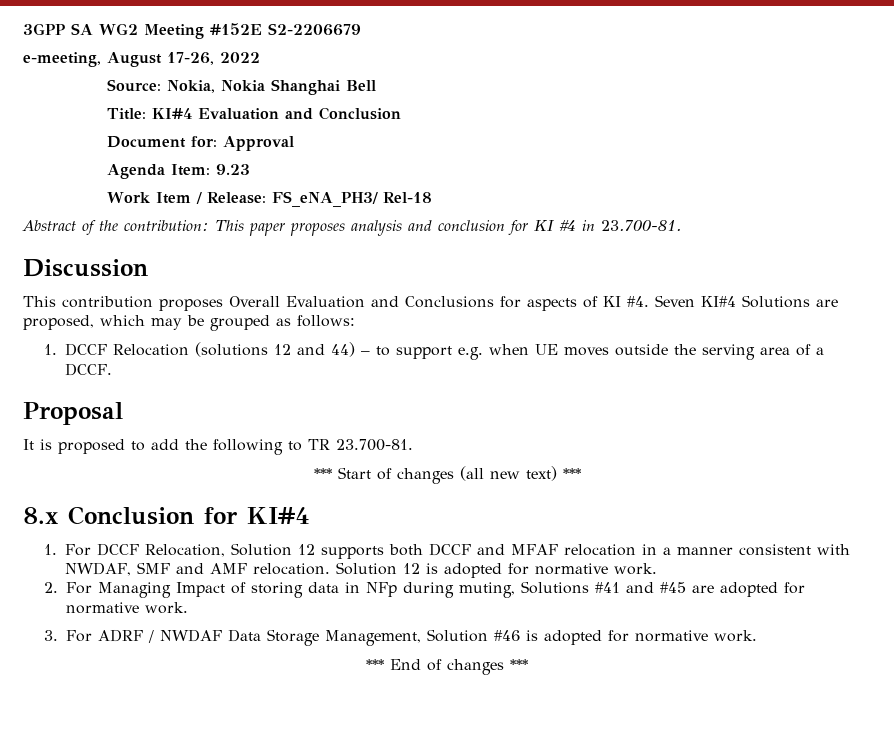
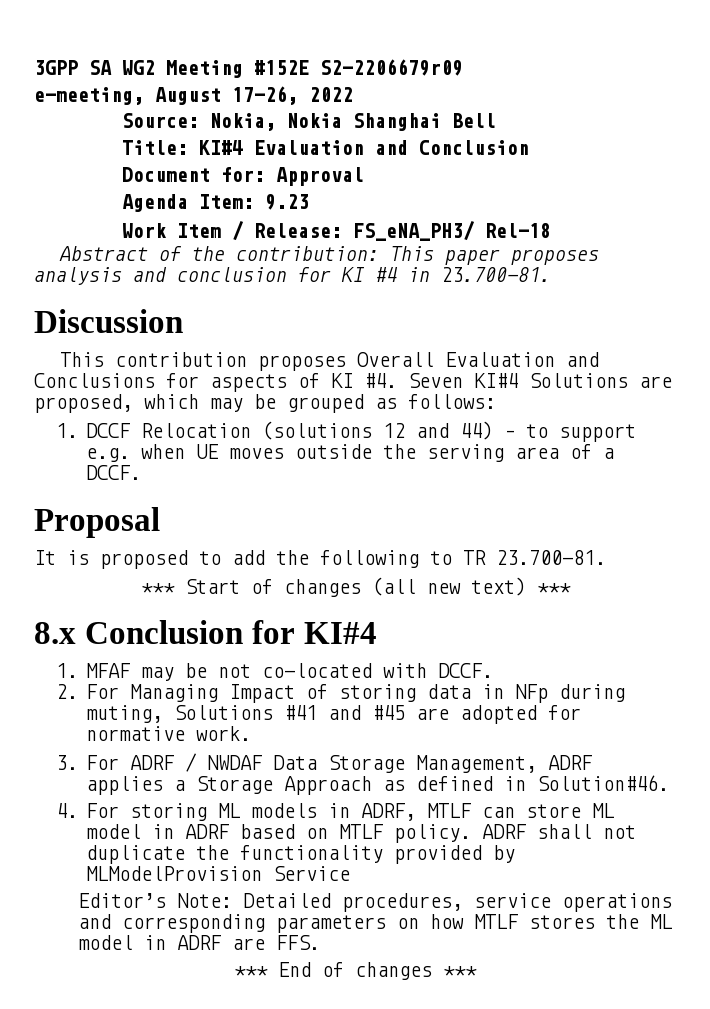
- 3GPP SA WG2 Meeting #152E S2-2206679
+ 3GPP SA WG2 Meeting #152E S2-2206679r09
- 1. For DCCF Relocation, Solution 12 supports both DCCF and MFAF relocation in a manner consistent with NWDAF, SMF and AMF relocation. Solution 12 is adopted for normative work.
+ 1. MFAF may be not co-located with DCCF.
- 3. For ADRF / NWDAF Data Storage Management, Solution #46 is adopted for normative work.
+ 3. For ADRF / NWDAF Data Storage Management, ADRF applies a Storage Approach as defined in Solution#46.
+ 4. For storing ML models in ADRF, MTLF can store ML model in ADRF based on MTLF policy. ADRF shall not duplicate the functionality provided by MLModelProvision Service
+ Editor’s Note: Detailed procedures, service operations and corresponding parameters on how MTLF stores the ML model in ADRF are FFS.

